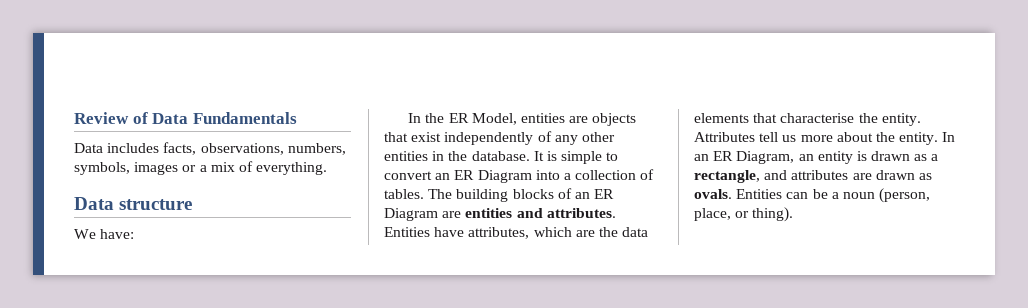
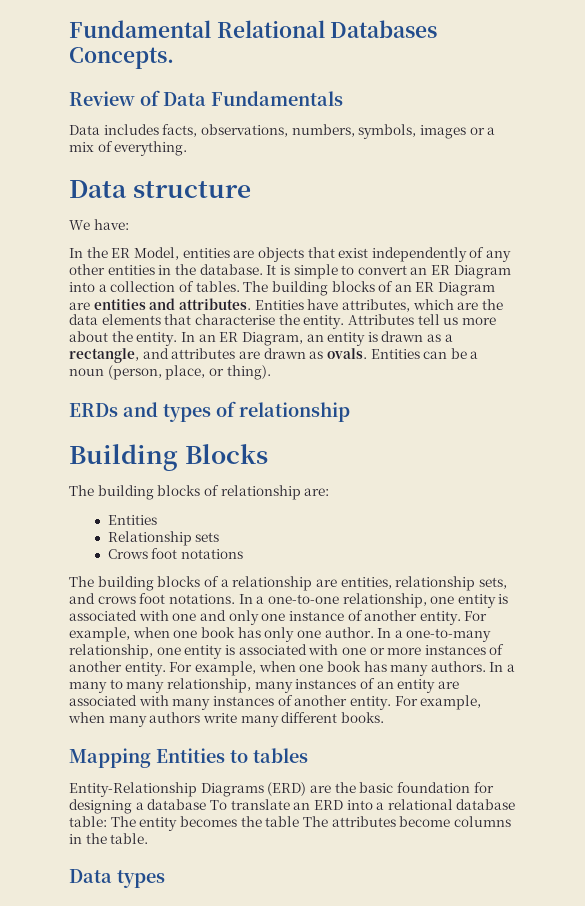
+ Fundamental Relational Databases Concepts.
+ ERDs and types of relationship
+ Building Blocks
+ The building blocks of relationship are:
+ Entities
+ Relationship sets
+ Crows foot notations
+ The building blocks of a relationship are entities, relationship sets, and crows foot notations. In a one-to-one relationship, one entity is associated with one and only one instance of another entity. For example, when one book has only one author. In a one-to-many relationship, one entity is associated with one or more instances of another entity. For example, when one book has many authors. In a many to many relationship, many instances of an entity are associated with many instances of another entity. For example, when many authors write many different books.
+ Mapping Entities to tables
+ Entity-Relationship Diagrams (ERD) are the basic foundation for designing a database To translate an ERD into a relational database table: The entity becomes the table The attributes become columns in the table.
+ Data types

